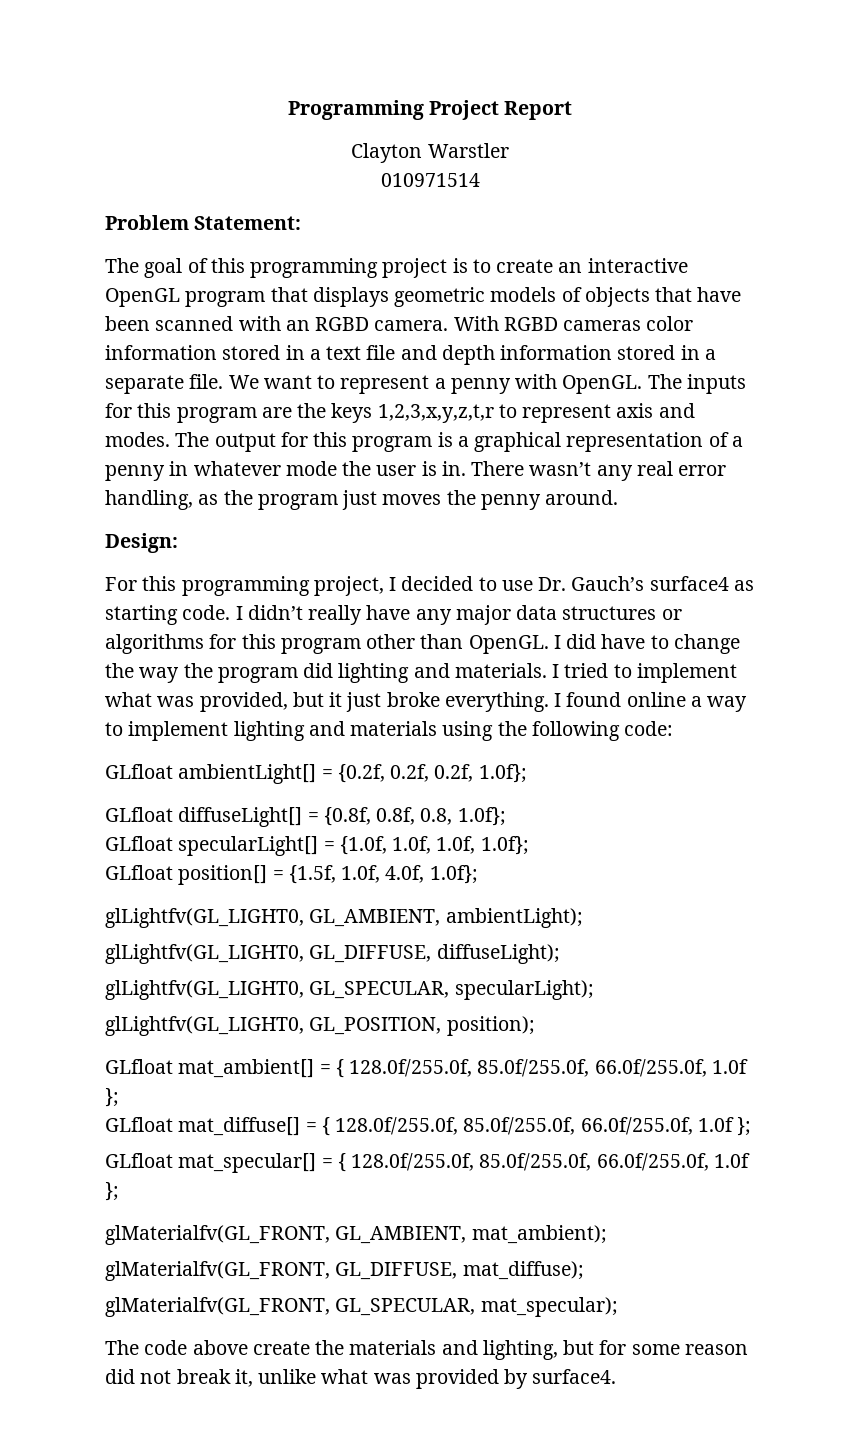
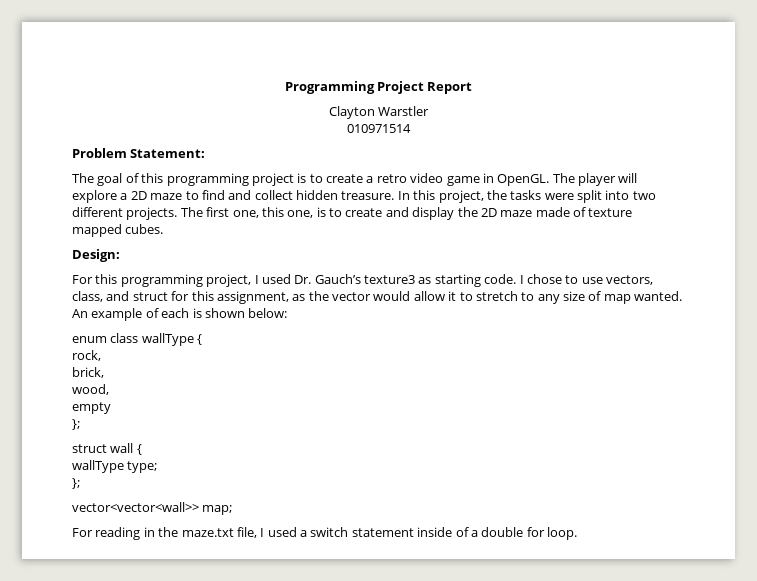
- The goal of this programming project is to create an interactive OpenGL program that displays geometric models of objects that have been scanned with an RGBD camera. With RGBD cameras color information stored in a text file and depth information stored in a separate file. We want to represent a penny with OpenGL. The inputs for this program are the keys 1,2,3,x,y,z,t,r to represent axis and modes. The output for this program is a graphical representation of a penny in whatever mode the user is in. There wasn’t any real error handling, as the program just moves the penny around.
+ The goal of this programming project is to create a retro video game in OpenGL. The player will explore a 2D maze to find and collect hidden treasure. In this project, the tasks were split into two different projects. The first one, this one, is to create and display the 2D maze made of texture mapped cubes.
- For this programming project, I decided to use Dr. Gauch’s surface4 as starting code.
+ For this programming project, I used Dr. Gauch’s texture3 as starting code.
- I didn’t really have any major data structures or algorithms for this program other than OpenGL. I did have to change the way the program did lighting and materials. I tried to implement what was provided, but it just broke everything. I found online a way to implement lighting and materials using the following code:
- GLfloat ambientLight[] = {0.2f, 0.2f, 0.2f, 1.0f};
- GLfloat diffuseLight[] = {0.8f, 0.8f, 0.8, 1.0f};
- GLfloat specularLight[] = {1.0f, 1.0f, 1.0f, 1.0f};
- GLfloat position[] = {1.5f, 1.0f, 4.0f, 1.0f};
- glLightfv(GL_LIGHT0, GL_AMBIENT, ambientLight);
- glLightfv(GL_LIGHT0, GL_DIFFUSE, diffuseLight);
- glLightfv(GL_LIGHT0, GL_SPECULAR, specularLight);
- glLightfv(GL_LIGHT0, GL_POSITION, position);
- GLfloat mat_ambient[] = { 128.0f/255.0f, 85.0f/255.0f, 66.0f/255.0f, 1.0f };
- GLfloat mat_diffuse[] = { 128.0f/255.0f, 85.0f/255.0f, 66.0f/255.0f, 1.0f };
- GLfloat mat_specular[] = { 128.0f/255.0f, 85.0f/255.0f, 66.0f/255.0f, 1.0f };
- glMaterialfv(GL_FRONT, GL_AMBIENT, mat_ambient);
- glMaterialfv(GL_FRONT, GL_DIFFUSE, mat_diffuse);
- glMaterialfv(GL_FRONT, GL_SPECULAR, mat_specular);
- The code above create the materials and lighting, but for some reason did not break it, unlike what was provided by surface4.
+ I chose to use vectors, class, and struct for this assignment, as the vector would allow it to stretch to any size of map wanted. An example of each is shown below:
+ enum class wallType {
+ rock,
+ brick,
+ wood,
+ empty
+ };
+ struct wall {
+ wallType type;
+ };
+ vector<vector<wall>> map;
+ For reading in the maze.txt file, I used a switch statement inside of a double for loop.

